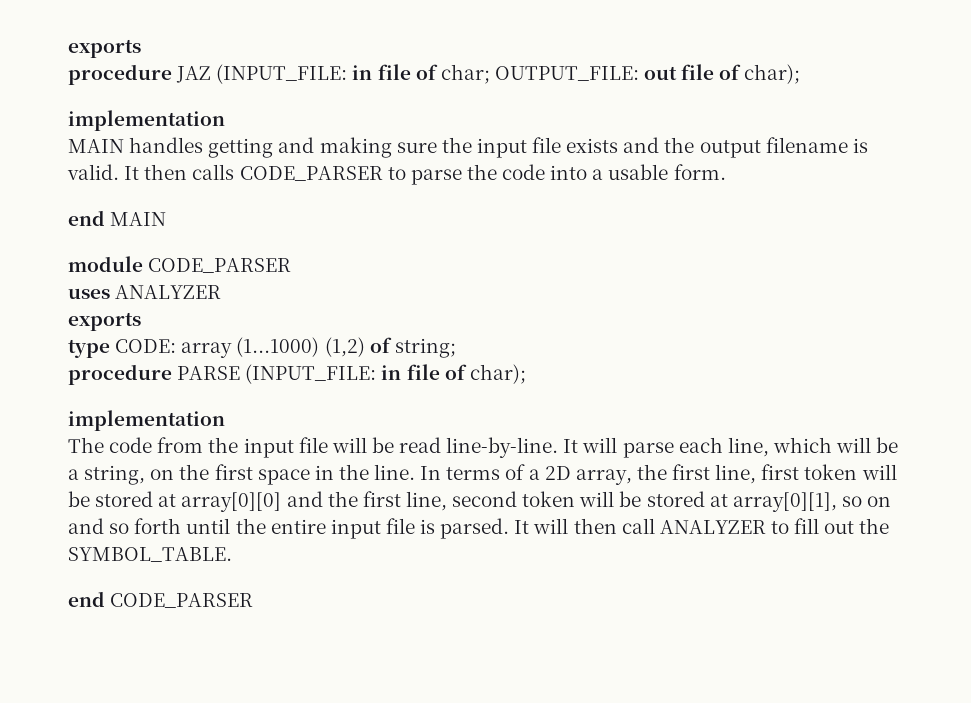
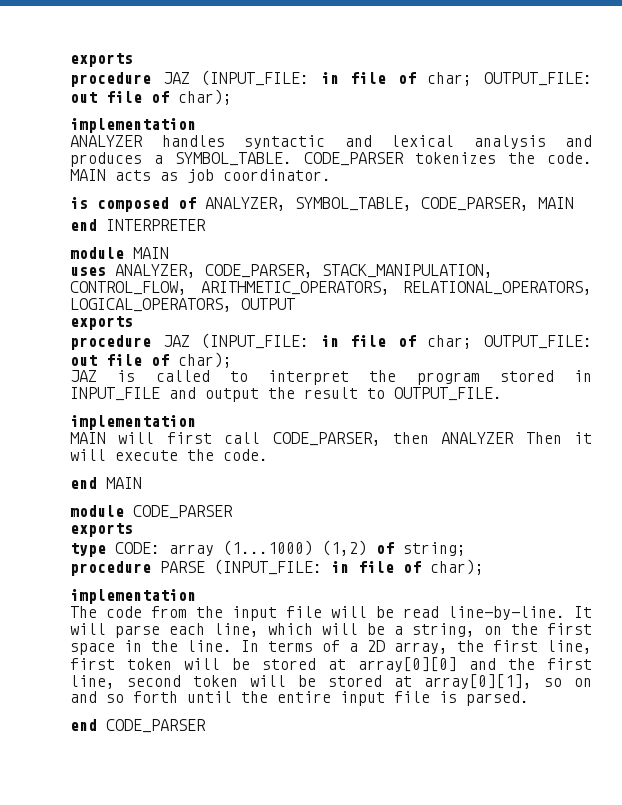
- MAIN handles getting and making sure the input file exists and the output filename is valid. It then calls CODE_PARSER to parse the code into a usable form.
+ ANALYZER handles syntactic and lexical analysis and produces a SYMBOL_TABLE. CODE_PARSER tokenizes the code. MAIN acts as job coordinator.
+ is composed of ANALYZER, SYMBOL_TABLE, CODE_PARSER, MAIN
+ end INTERPRETER
+ module MAIN
+ uses ANALYZER, CODE_PARSER, STACK_MANIPULATION, CONTROL_FLOW, ARITHMETIC_OPERATORS, RELATIONAL_OPERATORS, LOGICAL_OPERATORS, OUTPUT
+ exports
+ procedure JAZ (INPUT_FILE: in file of char; OUTPUT_FILE: out file of char);
+ JAZ is called to interpret the program stored in INPUT_FILE and output the result to OUTPUT_FILE.
+ implementation
+ MAIN will first call CODE_PARSER, then ANALYZER Then it will execute the code.
- uses ANALYZER
- It will then call ANALYZER to fill out the SYMBOL_TABLE.

